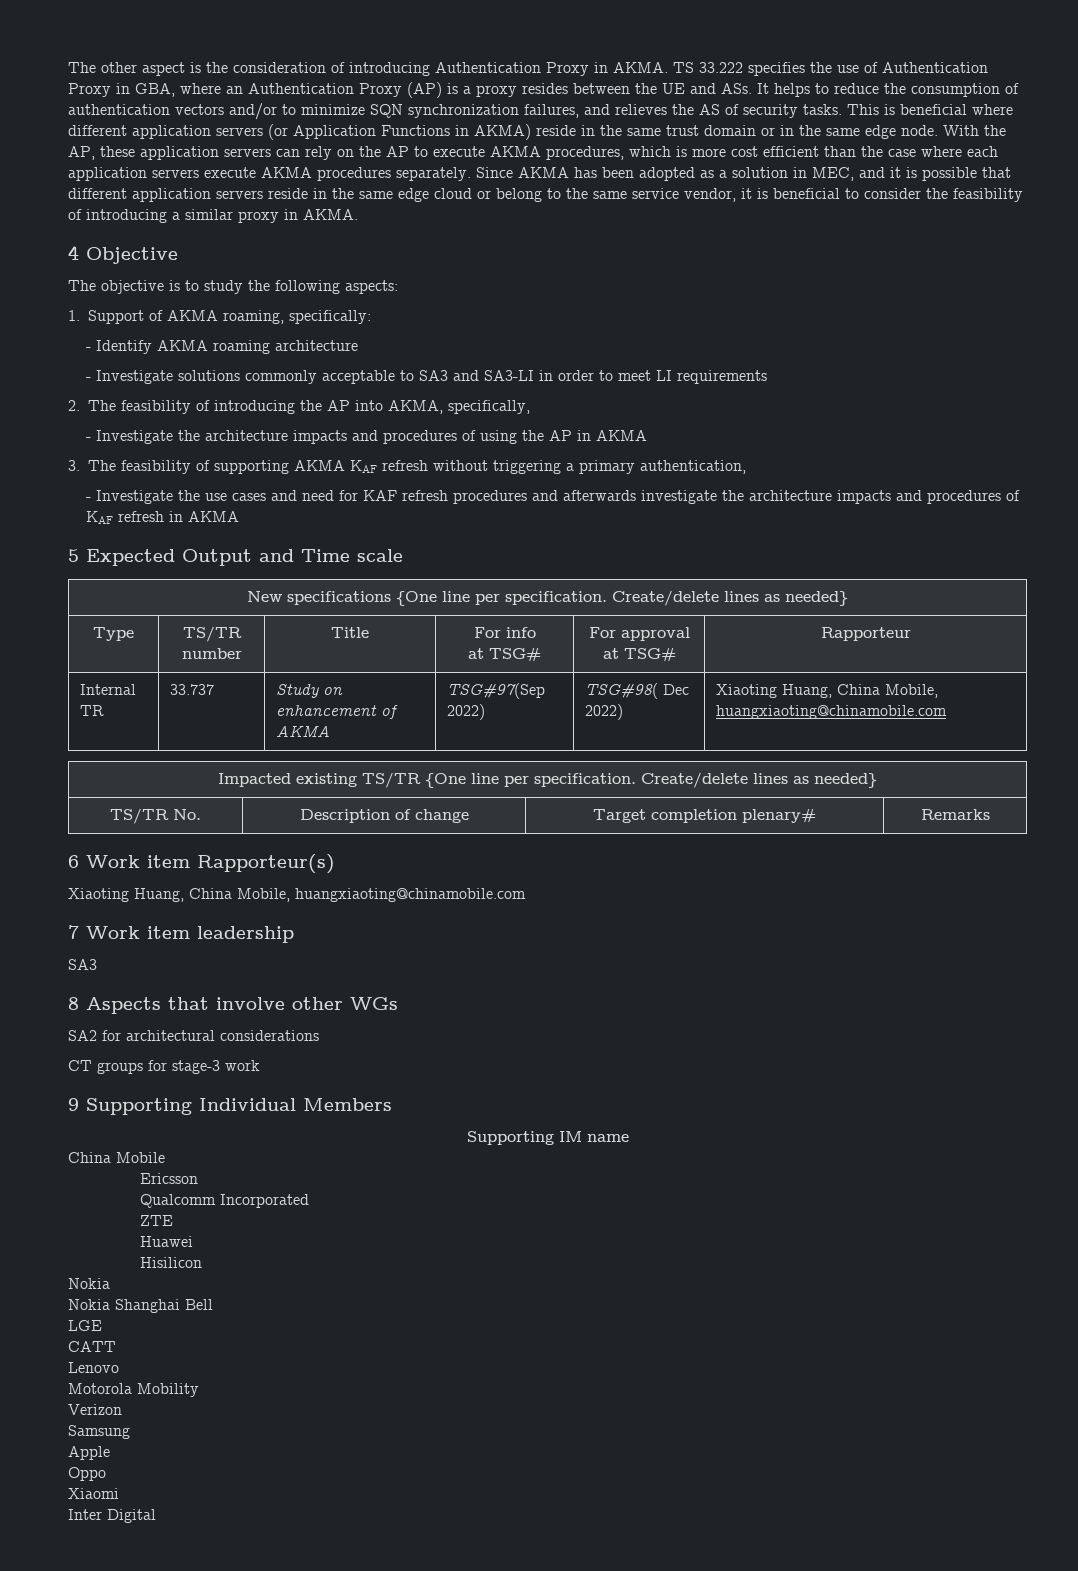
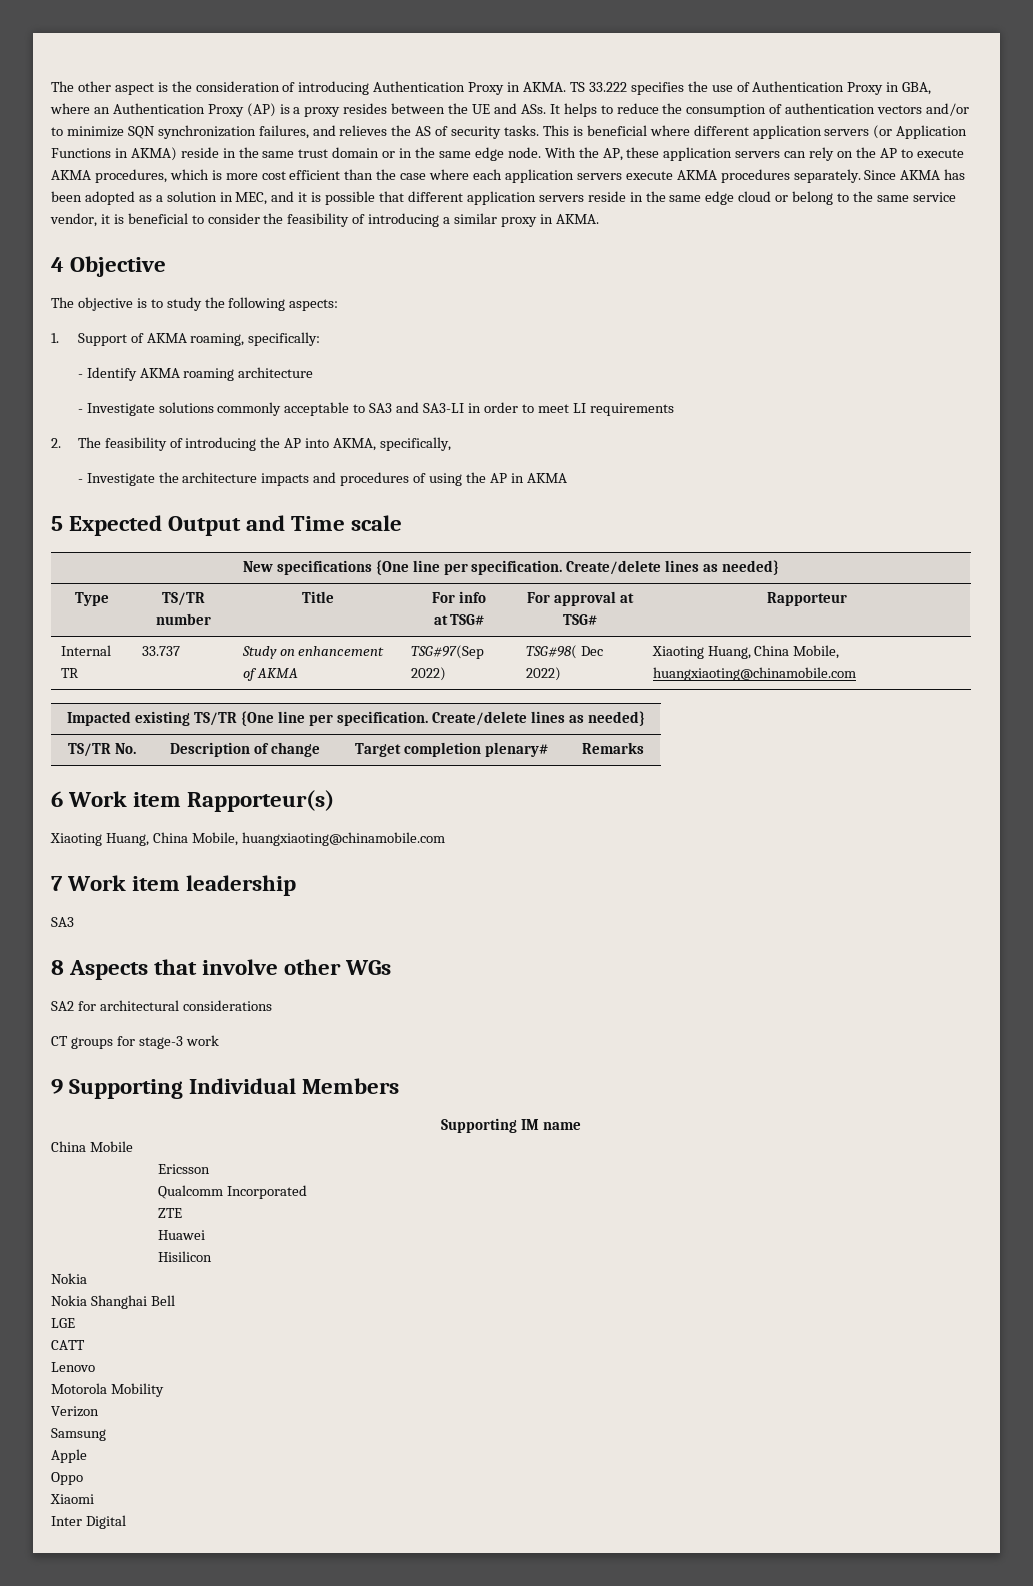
- 3. The feasibility of supporting AKMA KAF refresh without triggering a primary authentication,
- - Investigate the use cases and need for KAF refresh procedures and afterwards investigate the architecture impacts and procedures of KAF refresh in AKMA

